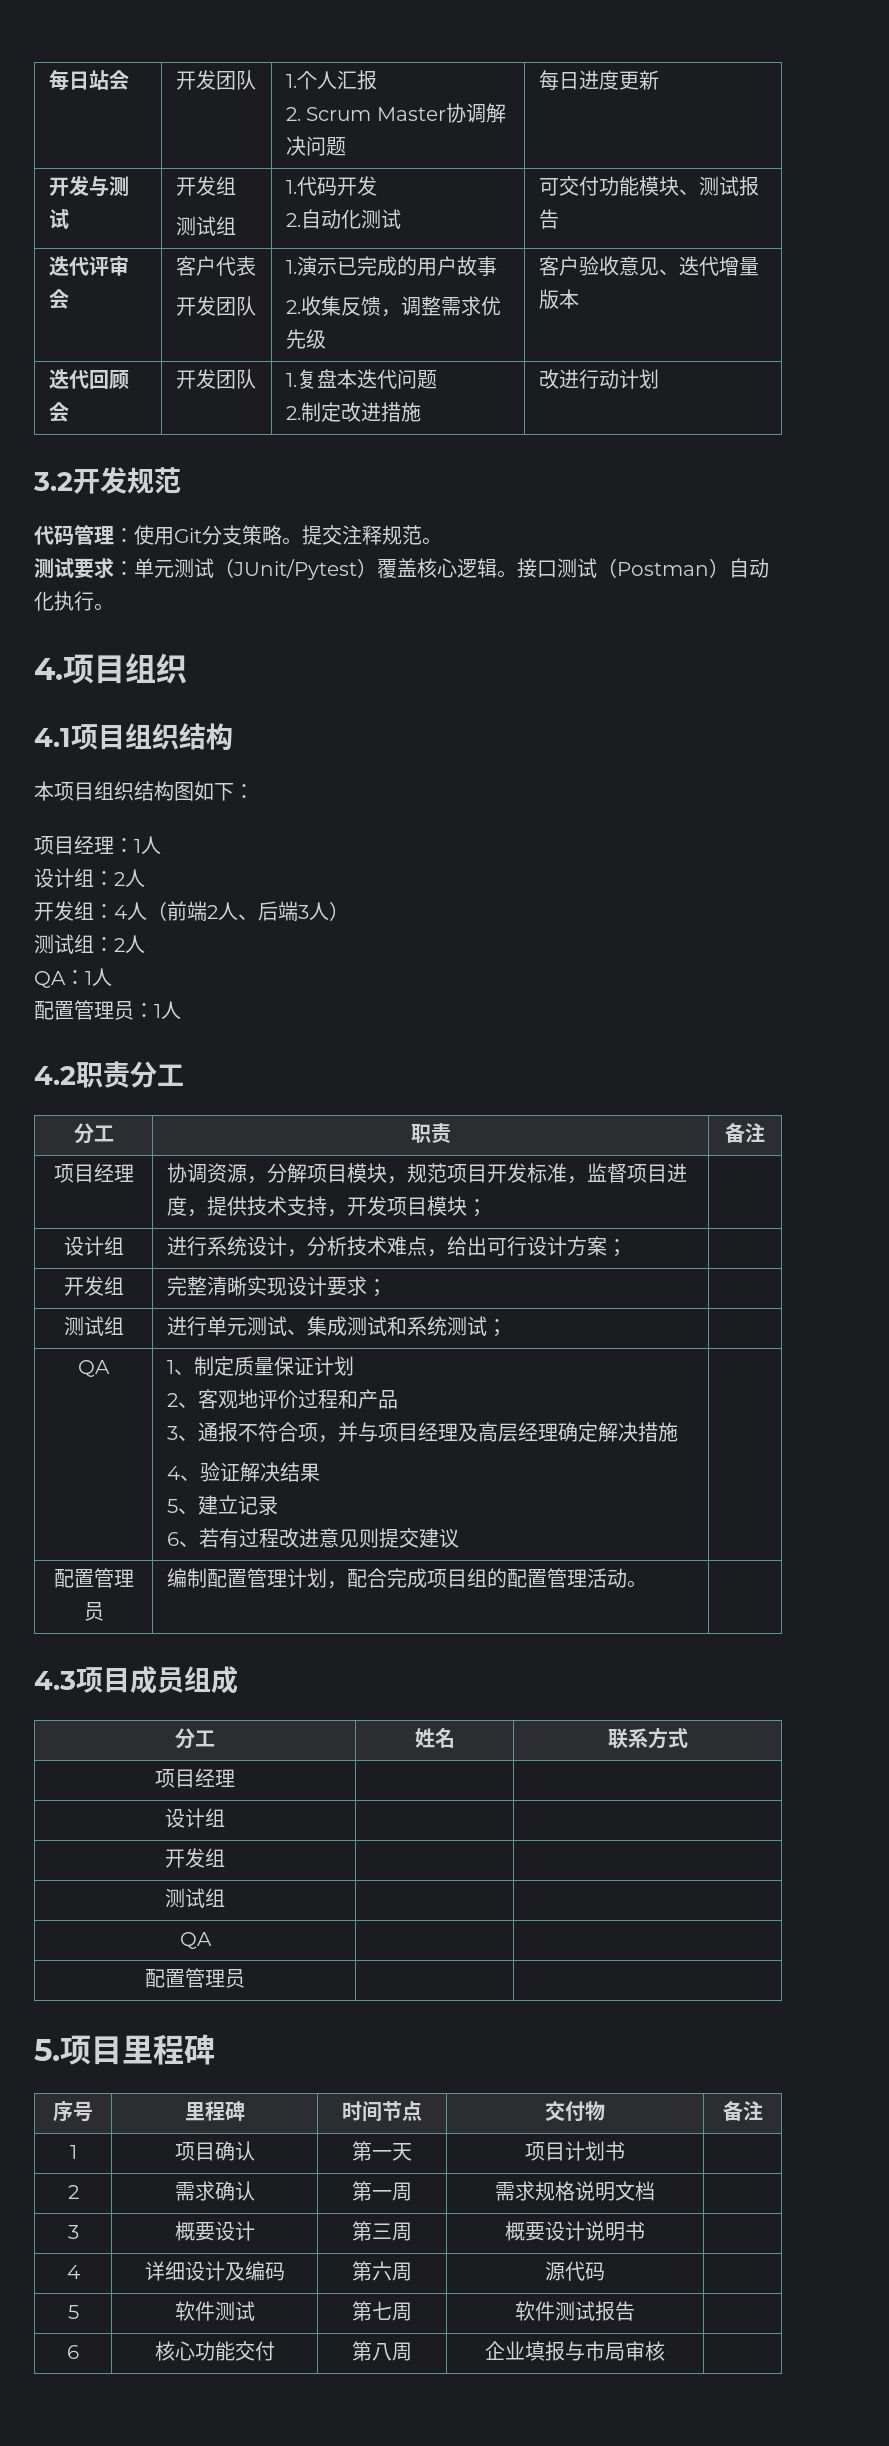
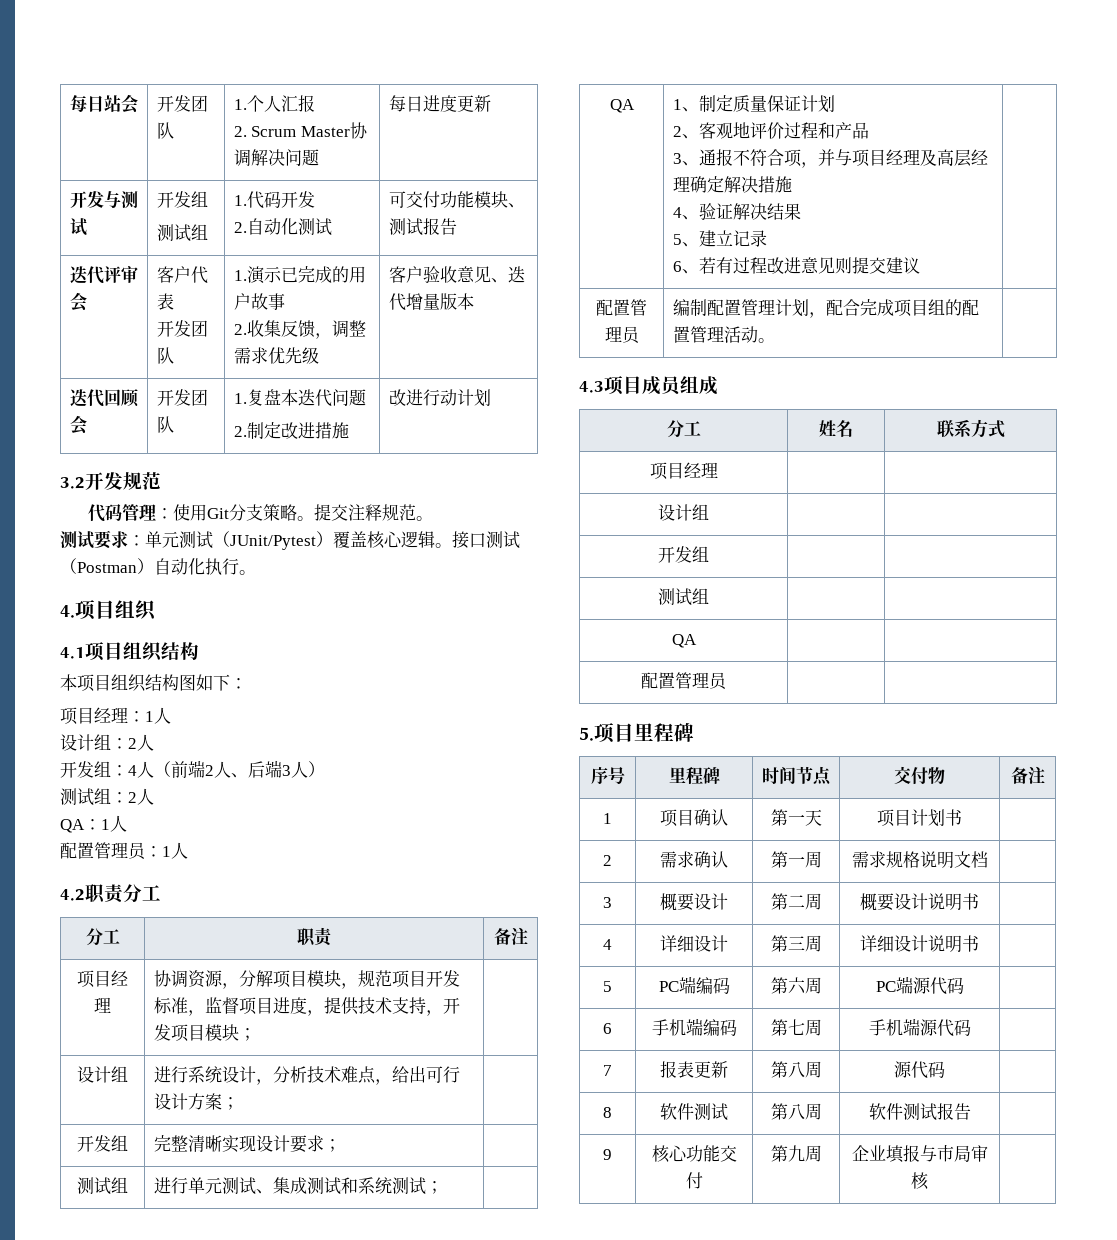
- 3 | 概要设计 | 第三周 | 概要设计说明书 |
+ 3 | 概要设计 | 第二周 | 概要设计说明书 |
- 4 | 详细设计及编码 | 第六周 | 源代码 |
- 5 | 软件测试 | 第七周 | 软件测试报告 |
+ 4 | 详细设计 | 第三周 | 详细设计说明书 |
+ 5 | PC端编码 | 第六周 | PC端源代码 |
+ 6 | 手机端编码 | 第七周 | 手机端源代码 |
+ 7 | 报表更新 | 第八周 | 源代码 |
+ 8 | 软件测试 | 第八周 | 软件测试报告 |
- 6 | 核心功能交付 | 第八周 | 企业填报与市局审核 |
+ 9 | 核心功能交付 | 第九周 | 企业填报与市局审核 |

